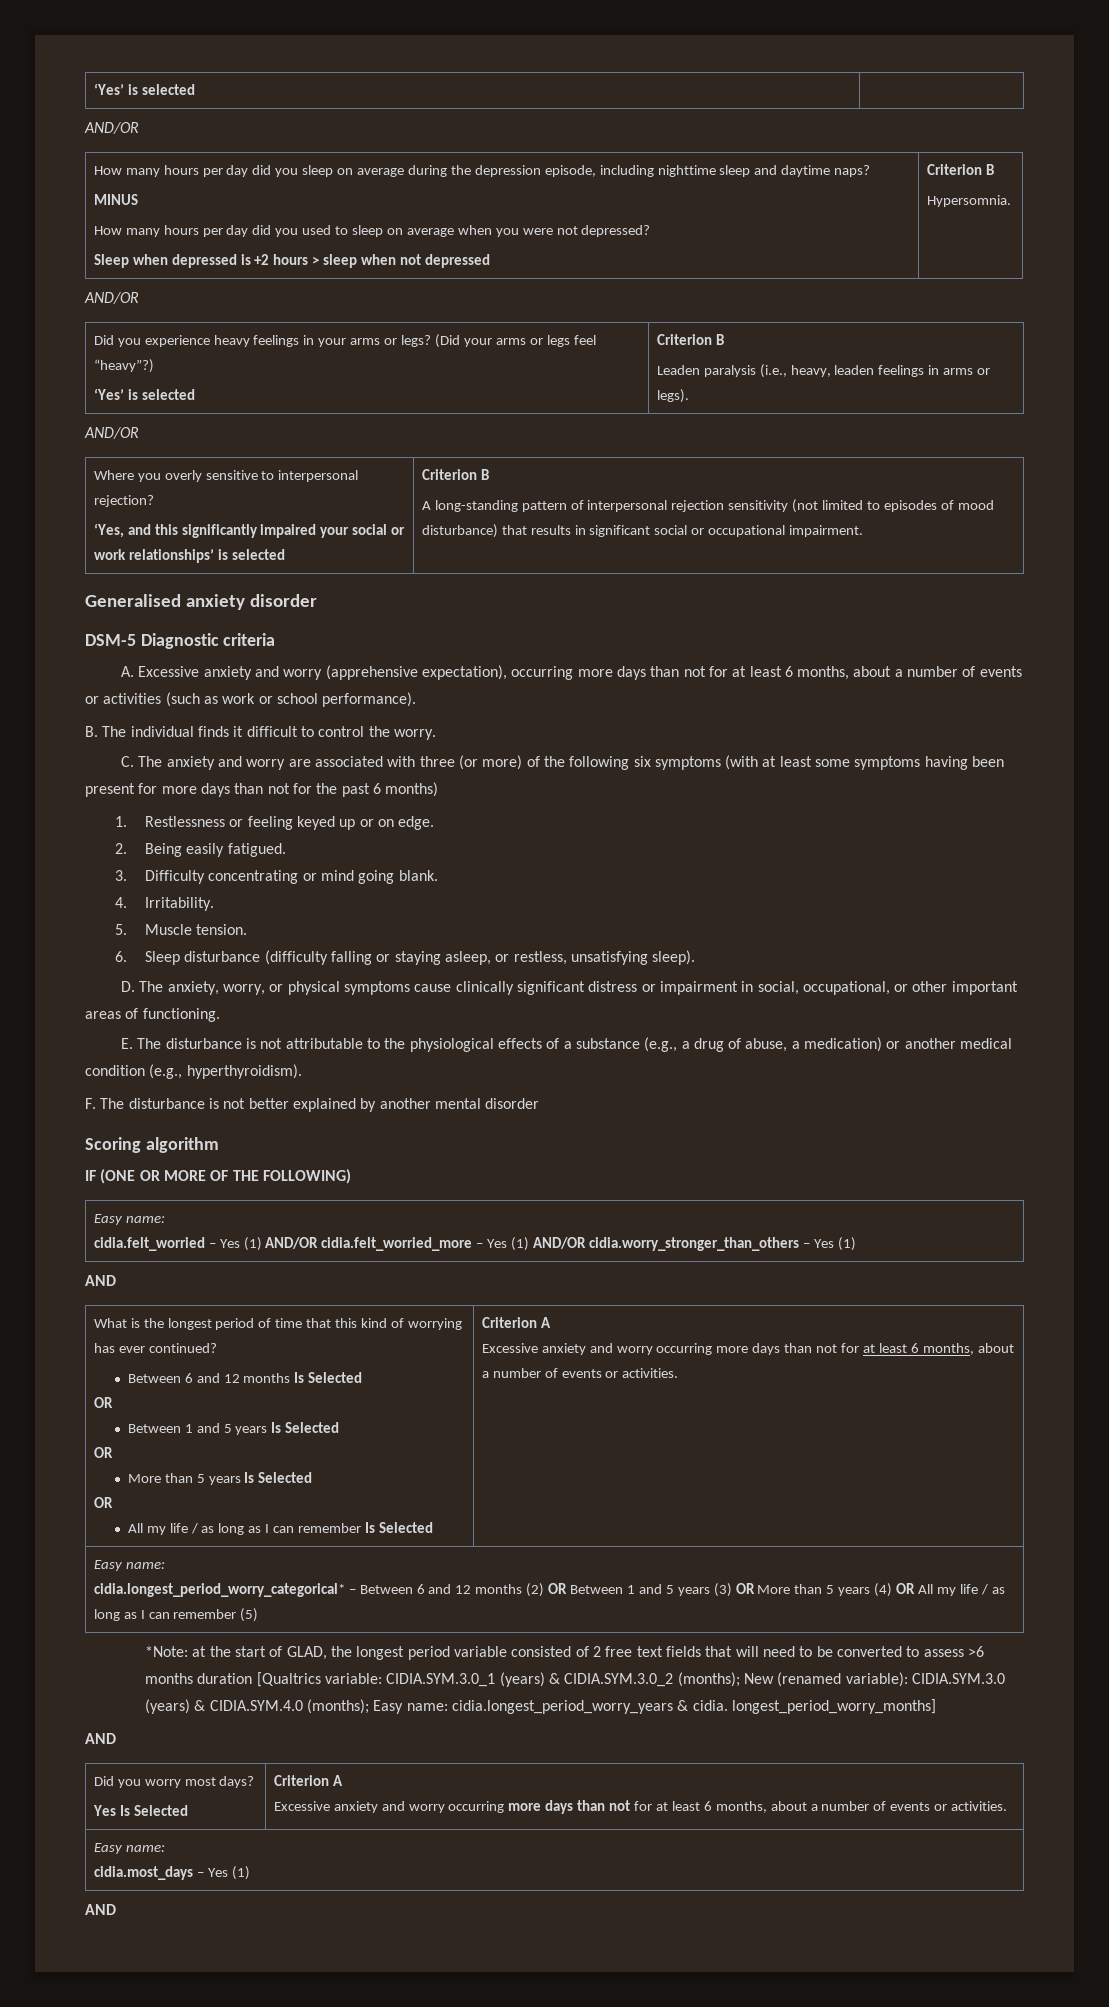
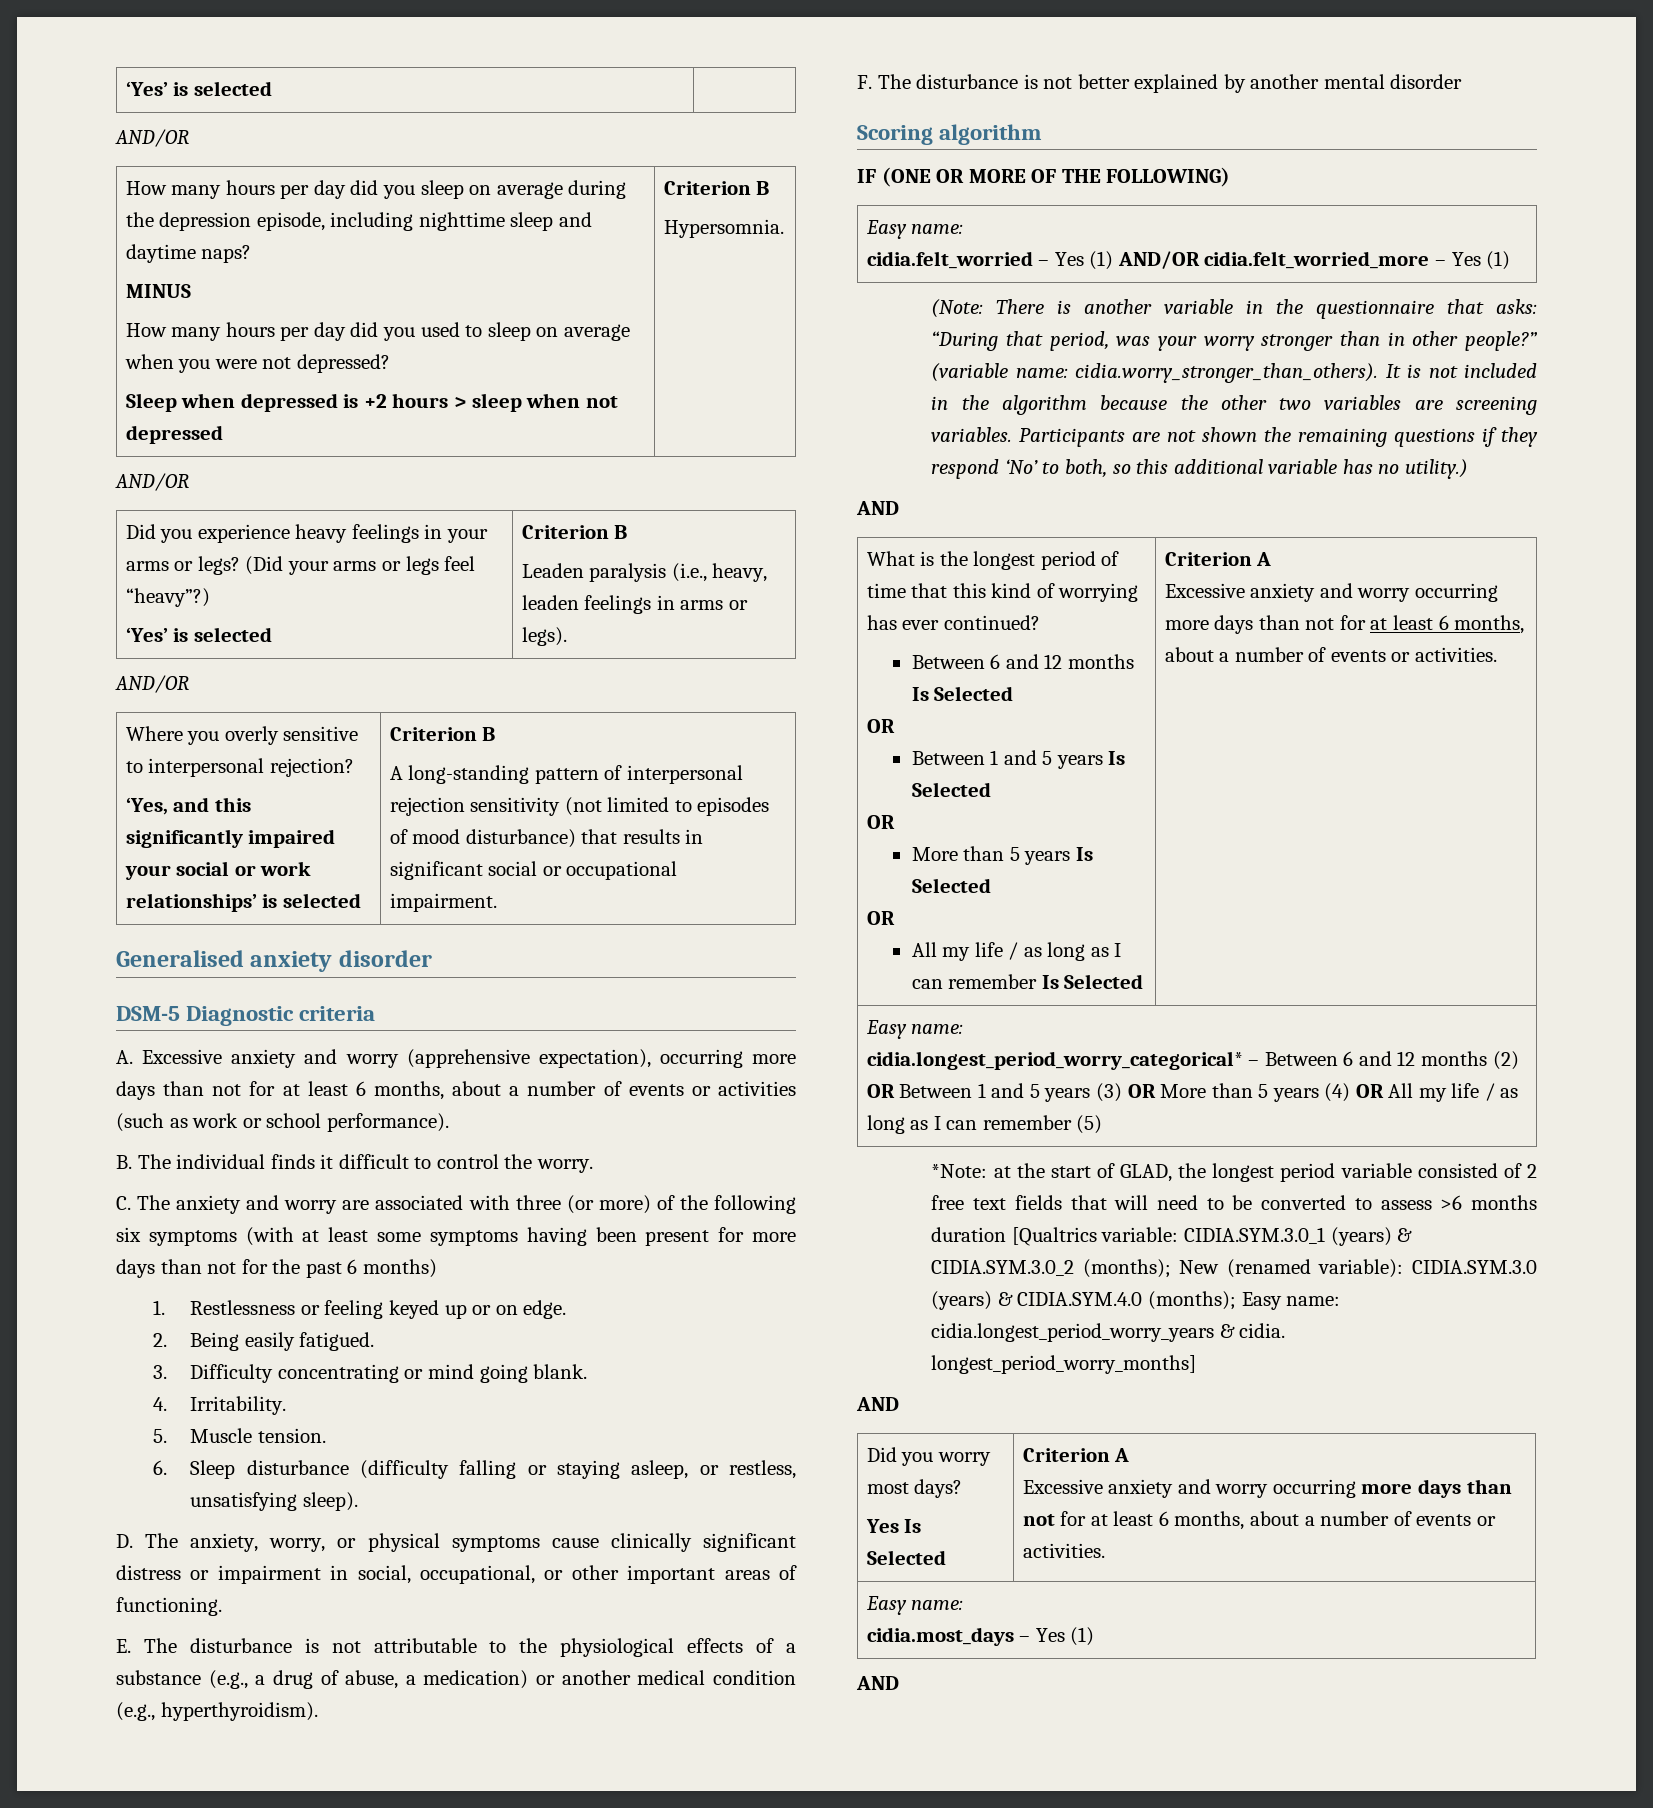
  IF (ONE OR MORE OF THE FOLLOWING)
  Easy name:
- cidia.felt_worried – Yes (1) AND/OR cidia.felt_worried_more – Yes (1) AND/OR cidia.worry_stronger_than_others – Yes (1)
+ cidia.felt_worried – Yes (1) AND/OR cidia.felt_worried_more – Yes (1)
+ (Note: There is another variable in the questionnaire that asks: “During that period, was your worry stronger than in other people?” (variable name: cidia.worry_stronger_than_others). It is not included in the algorithm because the other two variables are screening variables. Participants are not shown the remaining questions if they respond ‘No’ to both, so this additional variable has no utility.)

